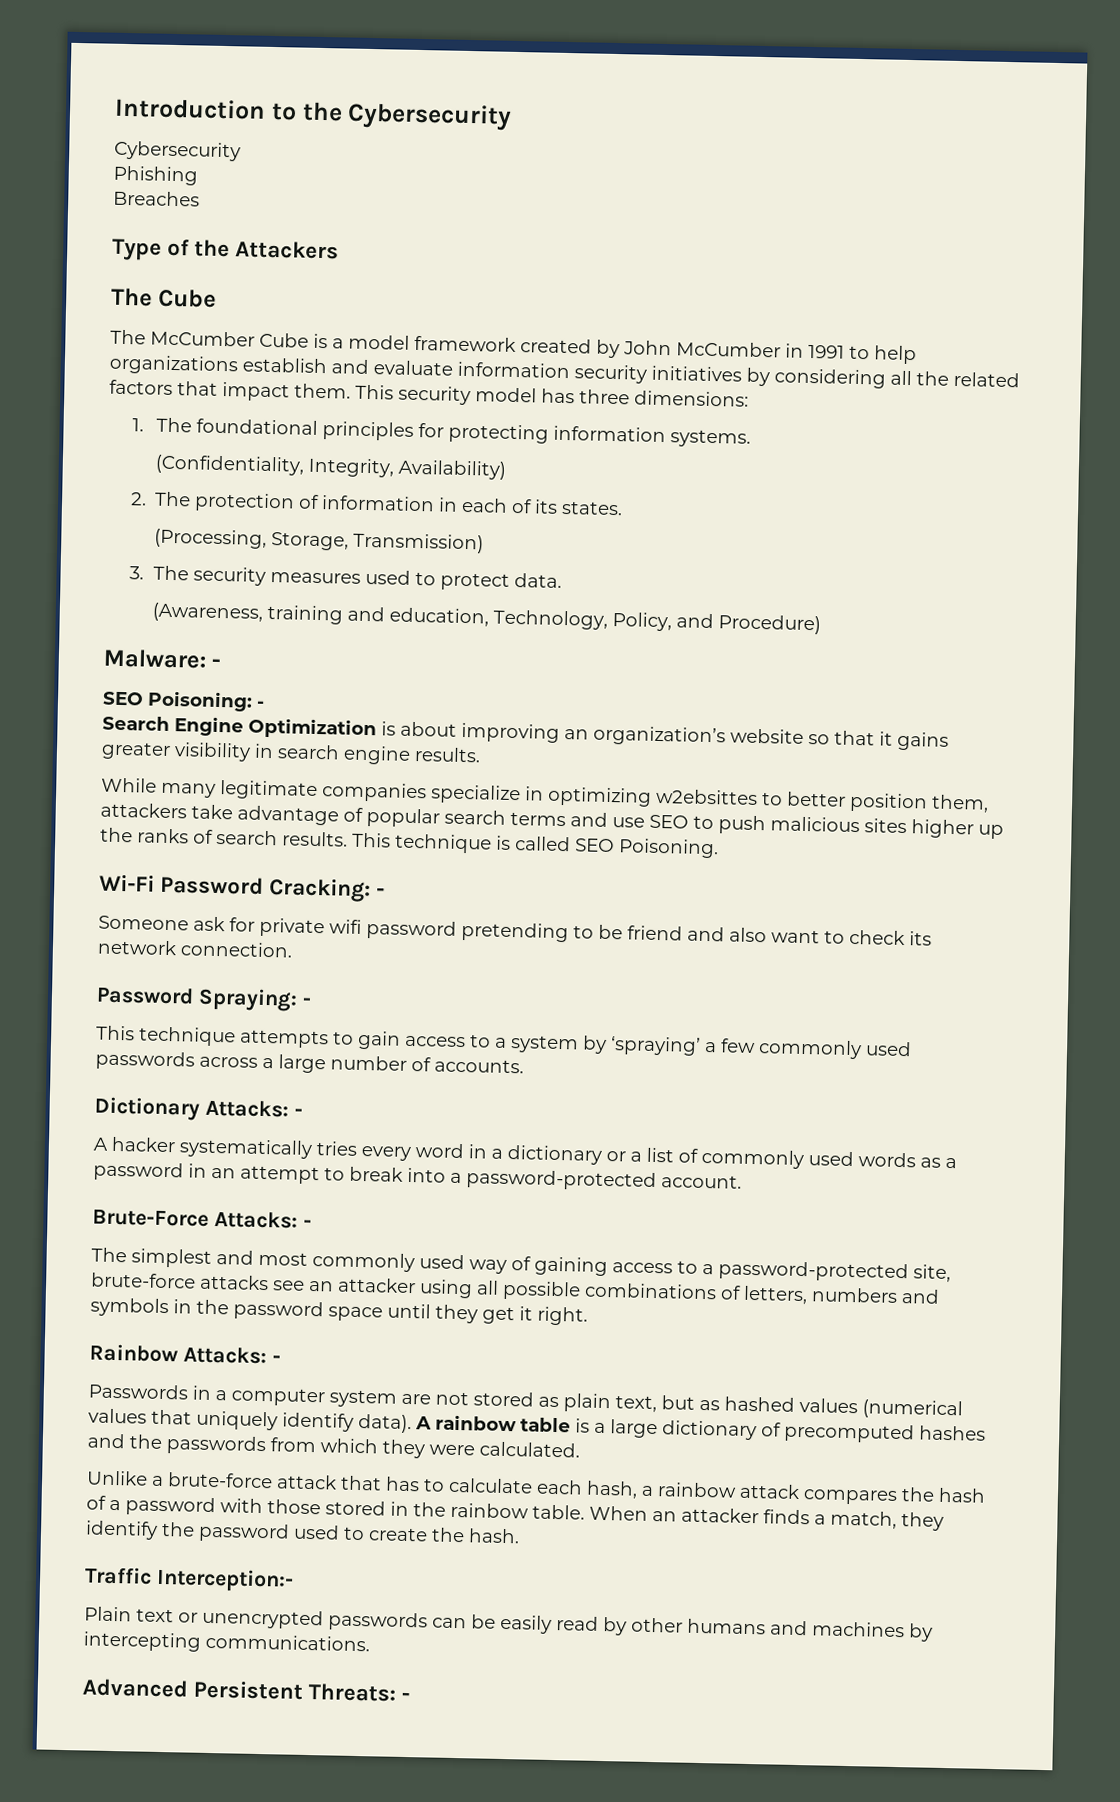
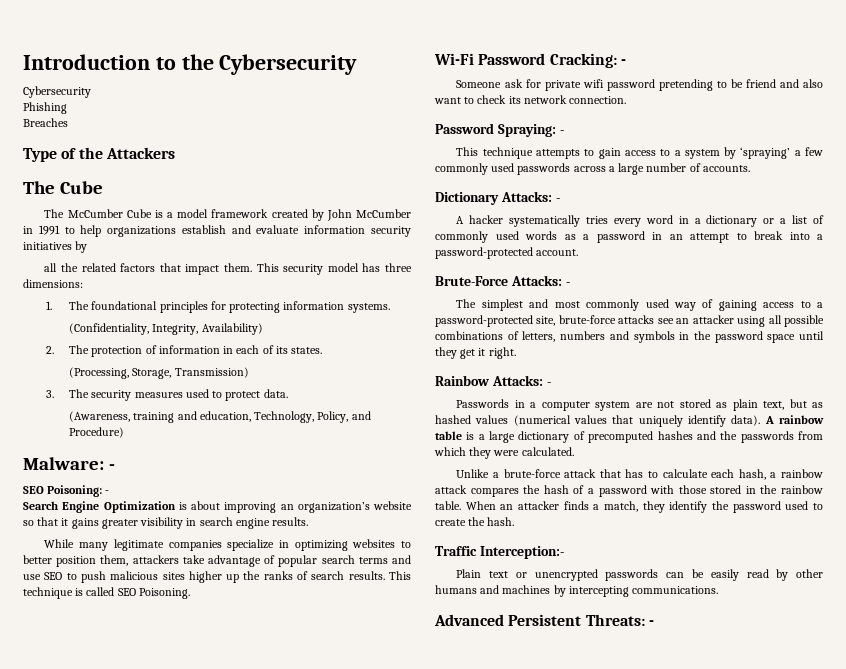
- The McCumber Cube is a model framework created by John McCumber in 1991 to help organizations establish and evaluate information security initiatives by considering all the related factors that impact them.
+ The McCumber Cube is a model framework created by John McCumber in 1991 to help organizations establish and evaluate information security initiatives by
+ all the related factors that impact them.
- While many legitimate companies specialize in optimizing w2ebsittes to better position them, attackers take advantage of popular search terms and use SEO to push malicious sites higher up the ranks of search results.
+ While many legitimate companies specialize in optimizing websites to better position them, attackers take advantage of popular search terms and use SEO to push malicious sites higher up the ranks of search results.

